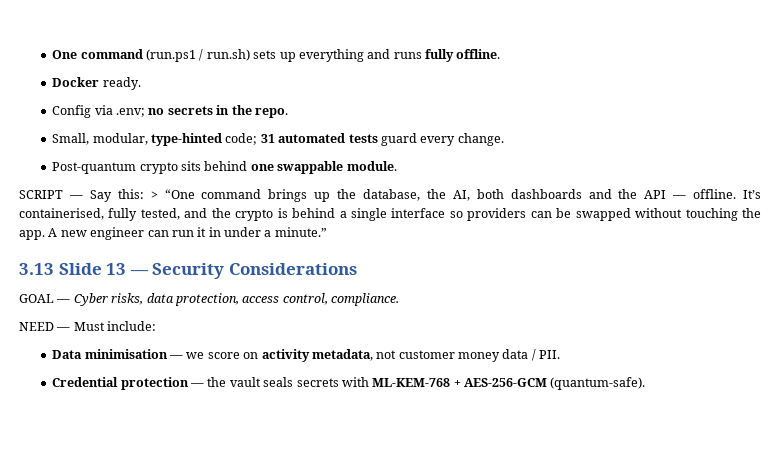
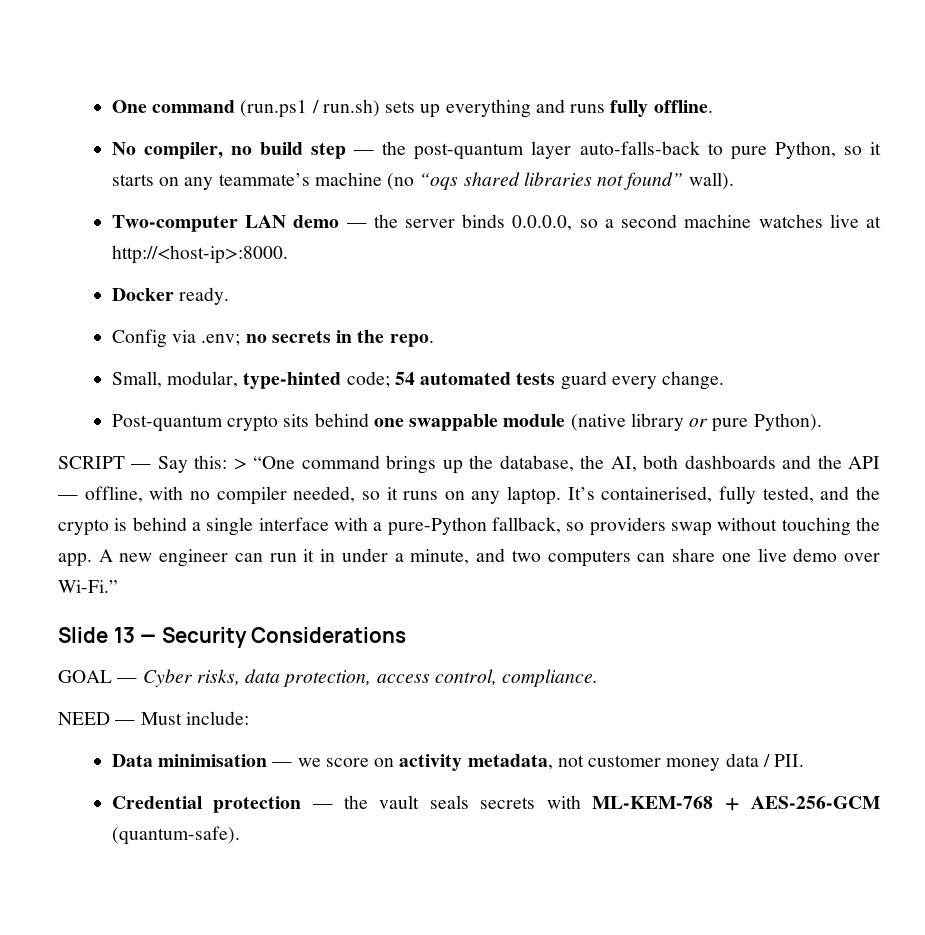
+ No compiler, no build step — the post-quantum layer auto-falls-back to pure Python, so it starts on any teammate’s machine (no “oqs shared libraries not found” wall).
+ Two-computer LAN demo — the server binds 0.0.0.0, so a second machine watches live at http://<host-ip>:8000.
- Small, modular, type-hinted code; 31 automated tests guard every change.
+ Small, modular, type-hinted code; 54 automated tests guard every change.
- Post-quantum crypto sits behind one swappable module.
+ Post-quantum crypto sits behind one swappable module (native library or pure Python).
- SCRIPT — Say this: > “One command brings up the database, the AI, both dashboards and the API — offline.
+ SCRIPT — Say this: > “One command brings up the database, the AI, both dashboards and the API — offline, with no compiler needed, so it runs on any laptop.
- It’s containerised, fully tested, and the crypto is behind a single interface so providers can be swapped without touching the app.
+ It’s containerised, fully tested, and the crypto is behind a single interface with a pure-Python fallback, so providers swap without touching the app.
- A new engineer can run it in under a minute.”
- 3.13 Slide 13 — Security Considerations
+ A new engineer can run it in under a minute, and two computers can share one live demo over Wi-Fi.”
+ Slide 13 — Security Considerations

